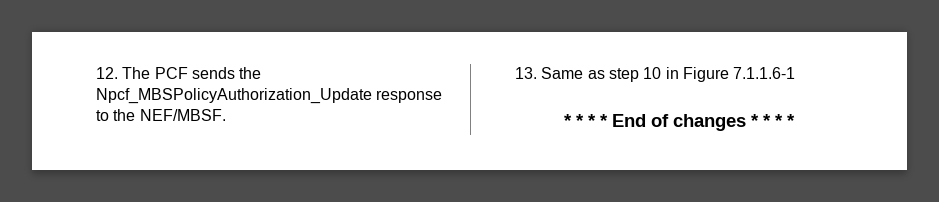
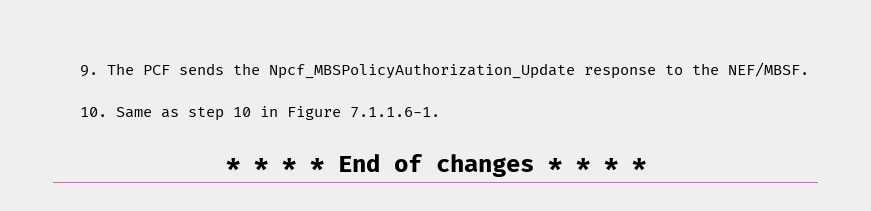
- 12. The PCF sends the Npcf_MBSPolicyAuthorization_Update response to the NEF/MBSF.
+ 9. The PCF sends the Npcf_MBSPolicyAuthorization_Update response to the NEF/MBSF.
- 13. Same as step 10 in Figure 7.1.1.6-1
+ 10. Same as step 10 in Figure 7.1.1.6-1.

